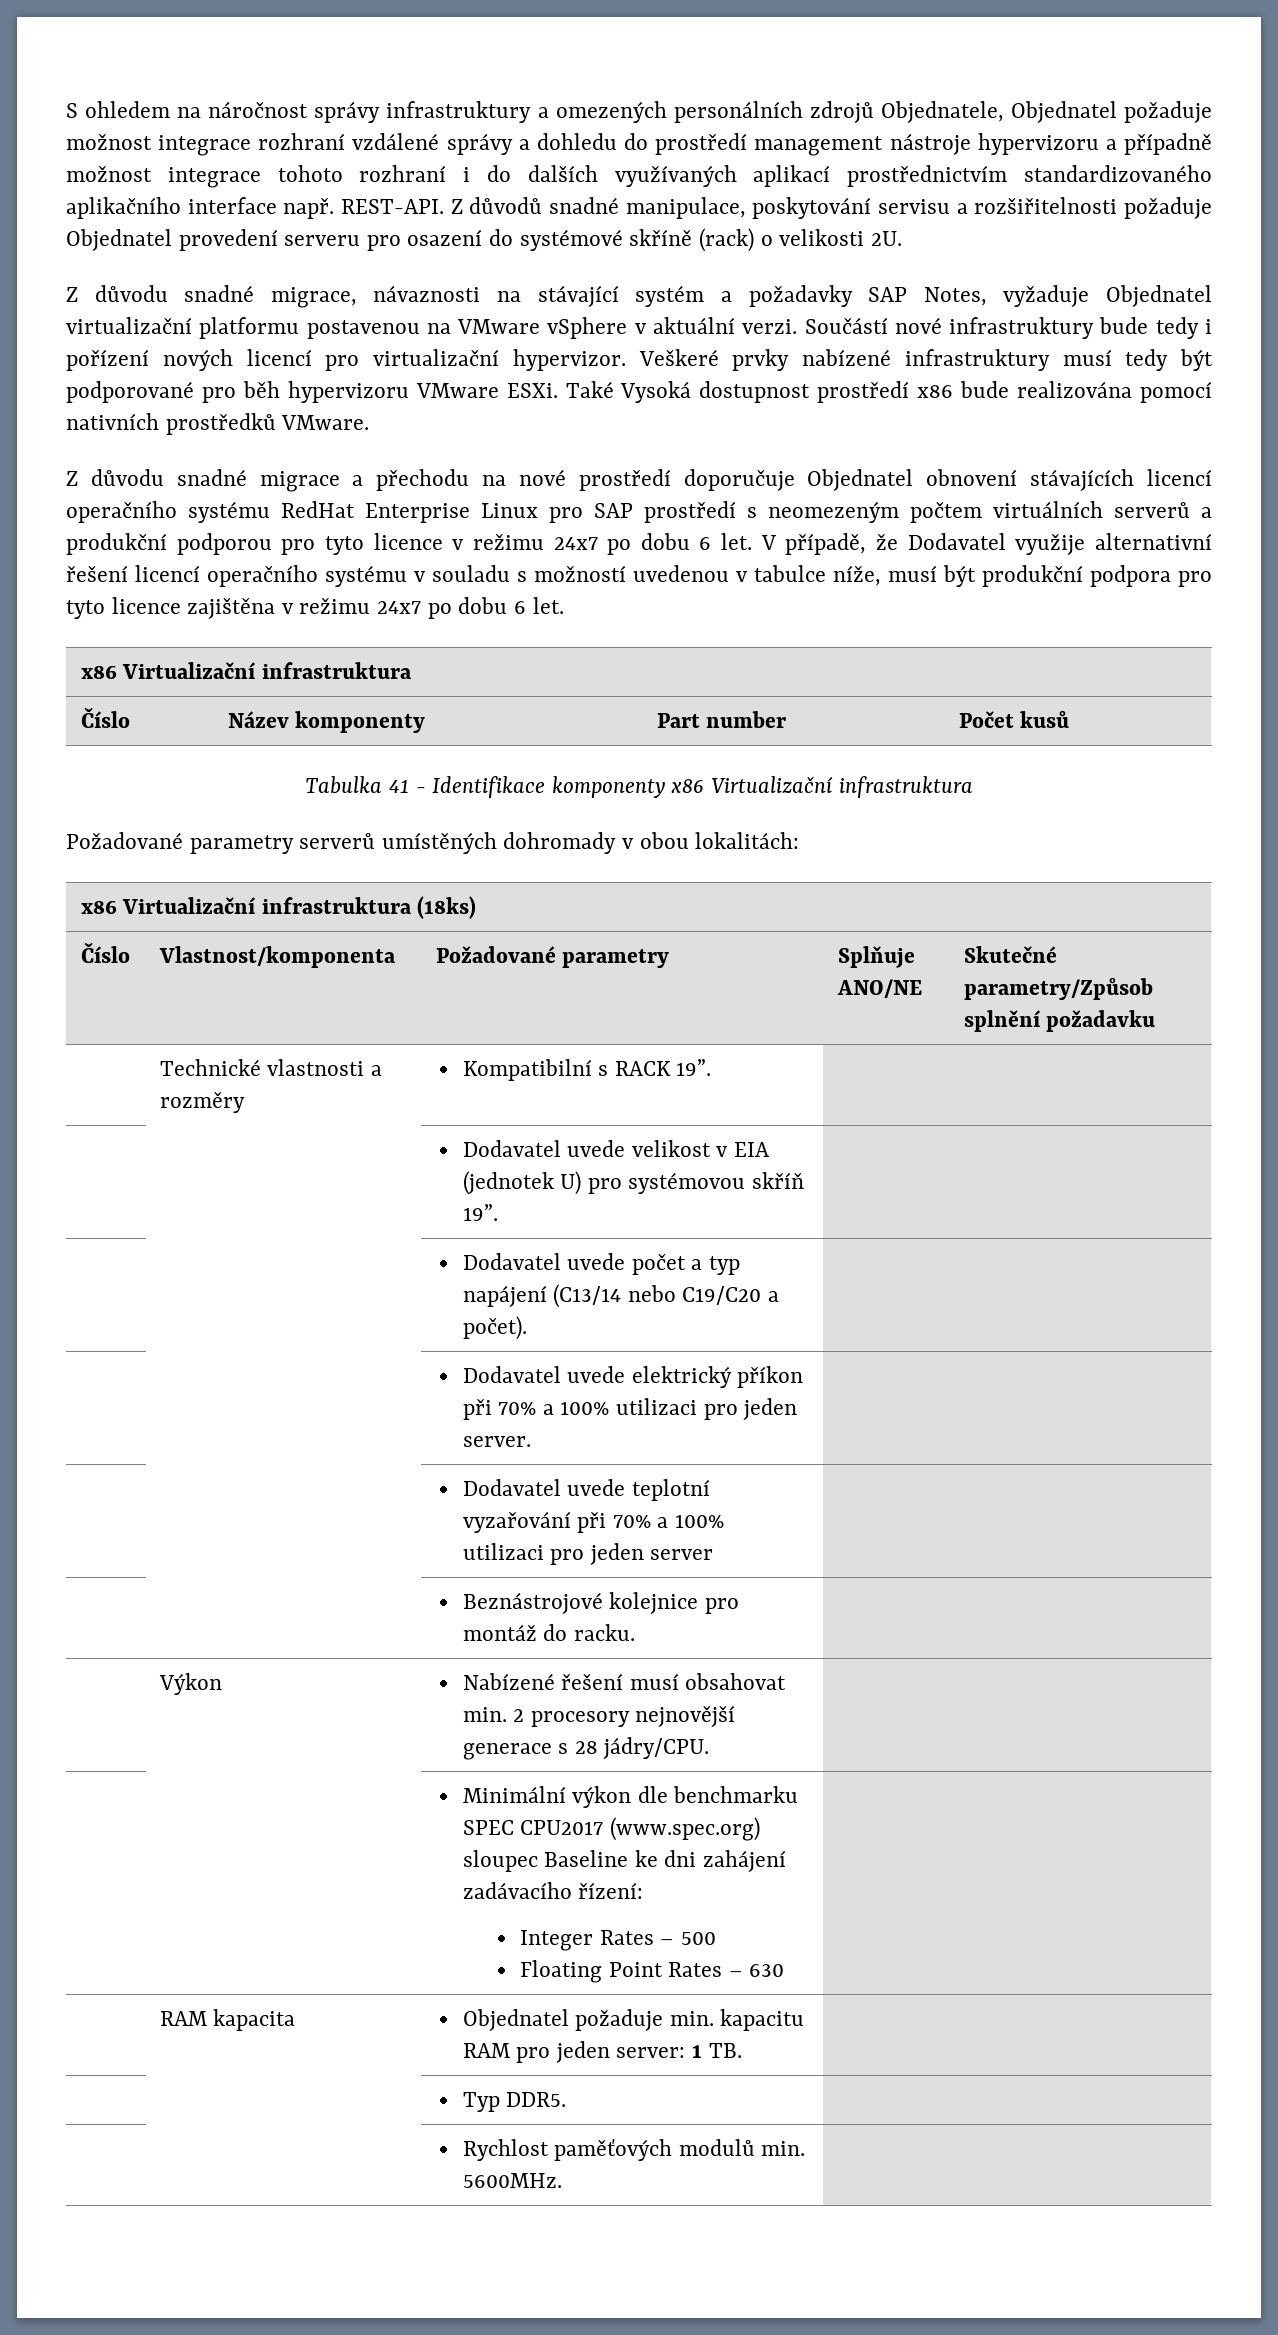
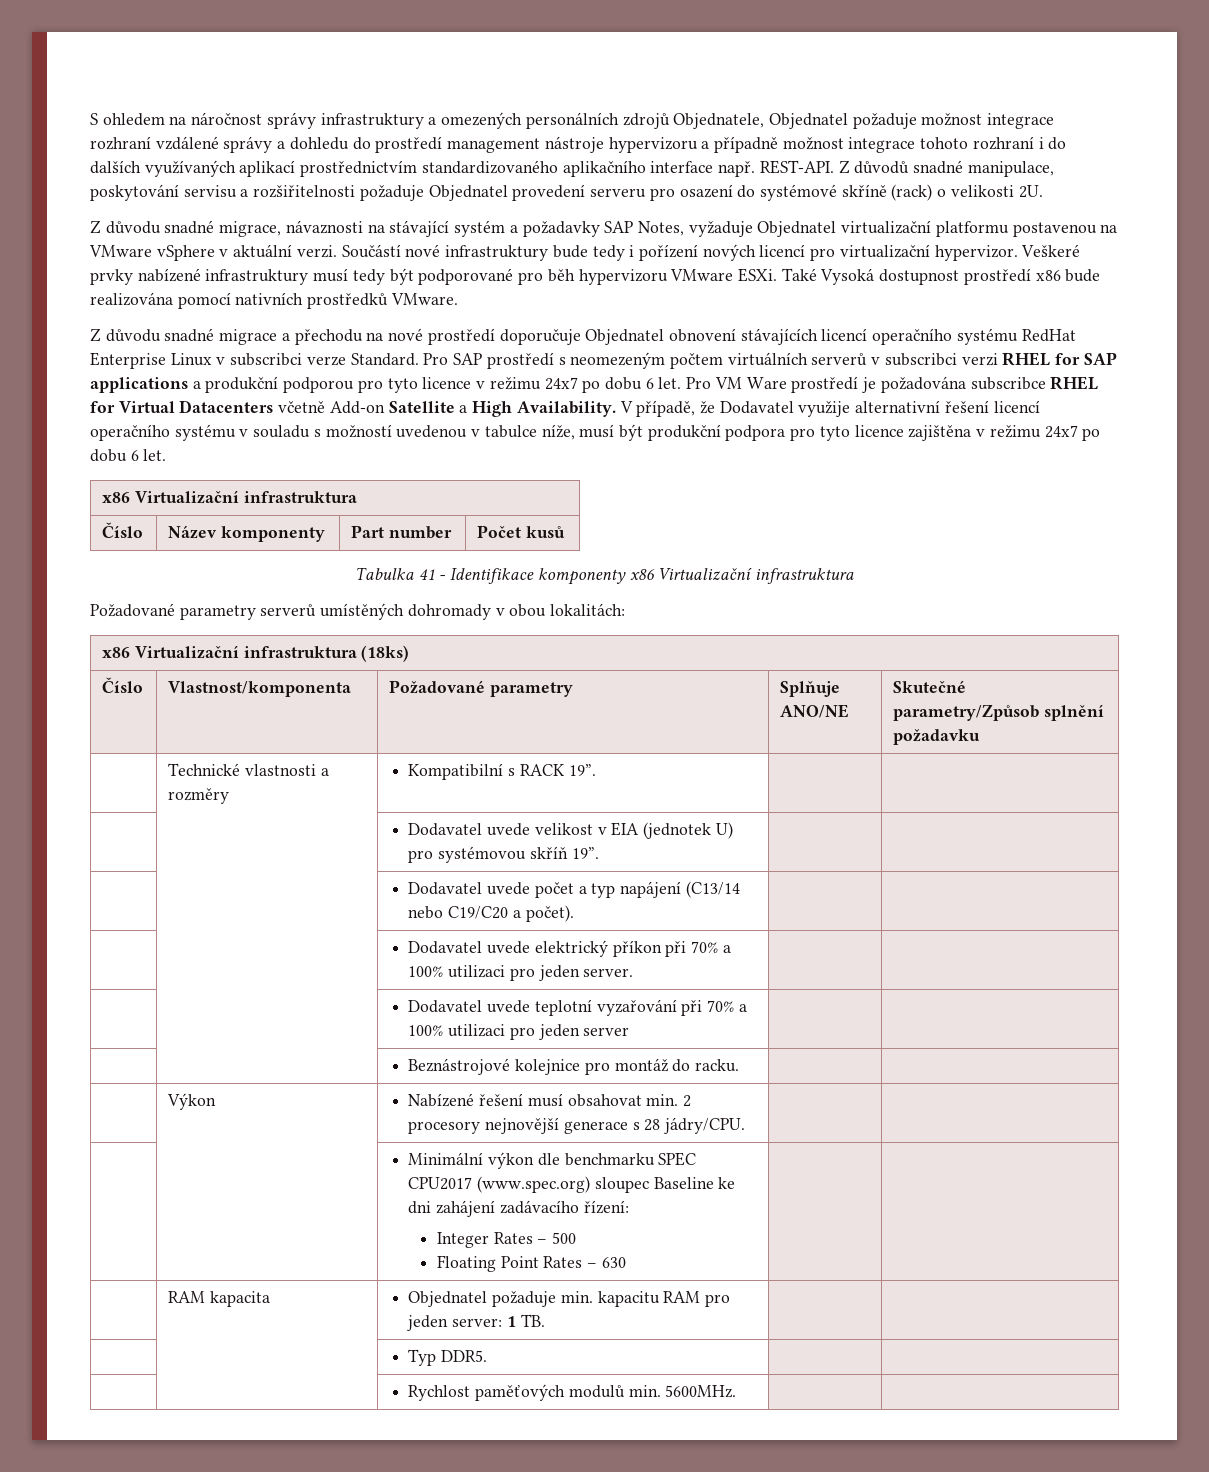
- Z důvodu snadné migrace a přechodu na nové prostředí doporučuje Objednatel obnovení stávajících licencí operačního systému RedHat Enterprise Linux pro SAP prostředí s neomezeným počtem virtuálních serverů a produkční podporou pro tyto licence v režimu 24x7 po dobu 6 let.
+ Z důvodu snadné migrace a přechodu na nové prostředí doporučuje Objednatel obnovení stávajících licencí operačního systému RedHat Enterprise Linux v subscribci verze Standard. Pro SAP prostředí s neomezeným počtem virtuálních serverů v subscribci verzi RHEL for SAP applications a produkční podporou pro tyto licence v režimu 24x7 po dobu 6 let.
+ Pro VM Ware prostředí je požadována subscribce RHEL for Virtual Datacenters včetně Add-on Satellite a High Availability.

